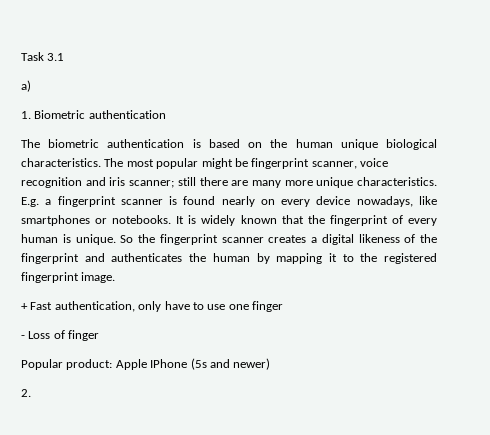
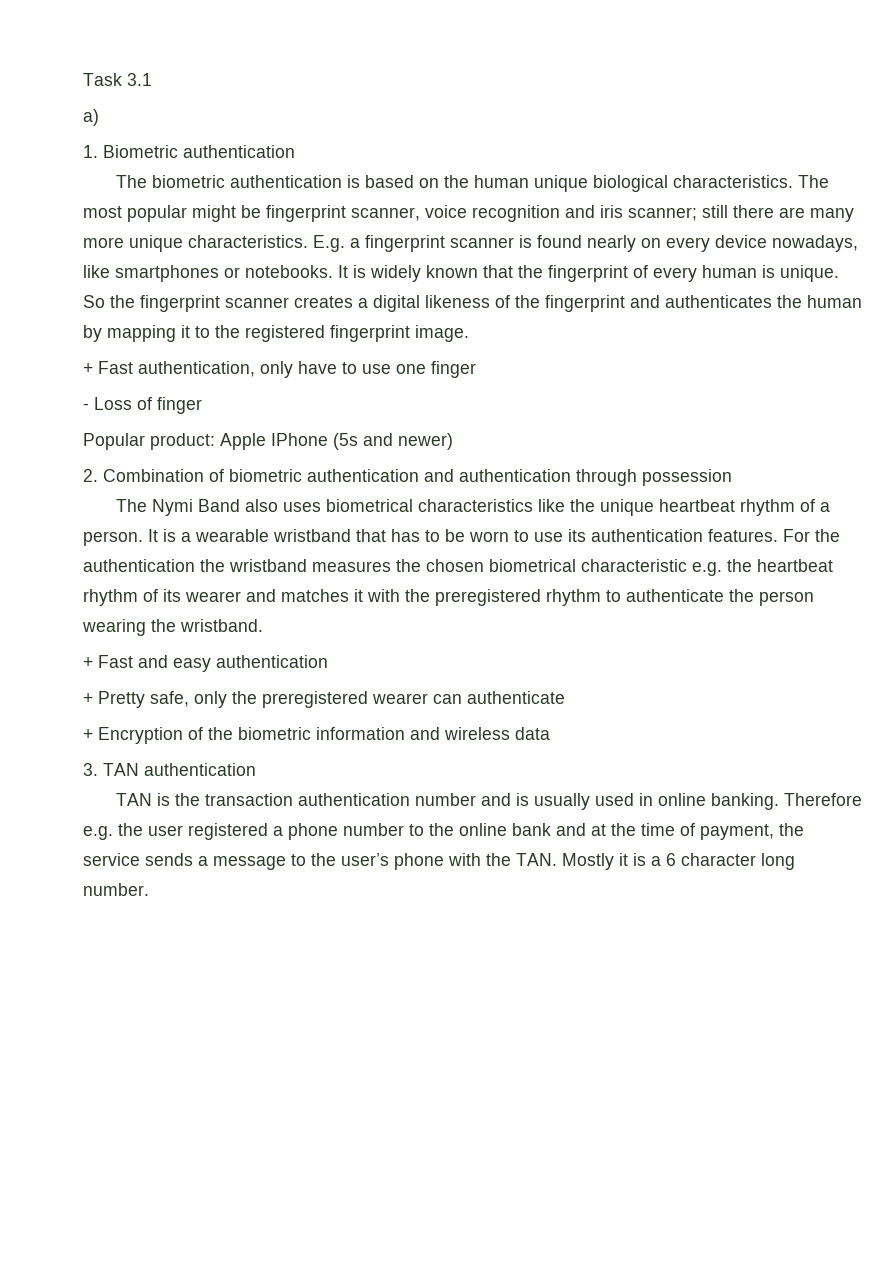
- 2.
+ 2. Combination of biometric authentication and authentication through possession
+ The Nymi Band also uses biometrical characteristics like the unique heartbeat rhythm of a person. It is a wearable wristband that has to be worn to use its authentication features. For the authentication the wristband measures the chosen biometrical characteristic e.g. the heartbeat rhythm of its wearer and matches it with the preregistered rhythm to authenticate the person wearing the wristband.
+ + Fast and easy authentication
+ + Pretty safe, only the preregistered wearer can authenticate
+ + Encryption of the biometric information and wireless data
+ 3. TAN authentication
+ TAN is the transaction authentication number and is usually used in online banking. Therefore e.g. the user registered a phone number to the online bank and at the time of payment, the service sends a message to the user’s phone with the TAN. Mostly it is a 6 character long number.

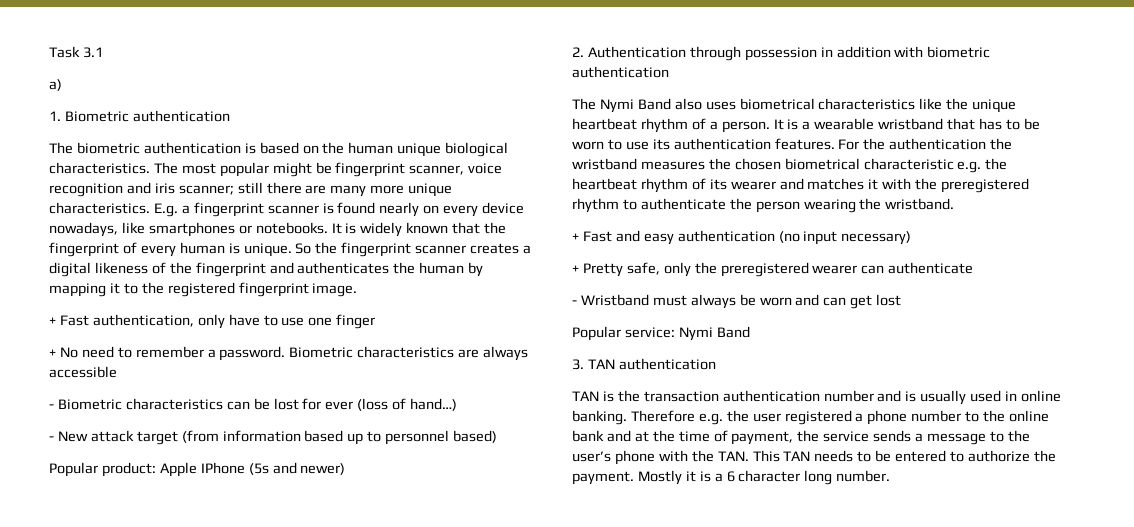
- - Loss of finger
+ + No need to remember a password. Biometric characteristics are always accessible
+ - Biometric characteristics can be lost for ever (loss of hand…)
+ - New attack target (from information based up to personnel based)
- 2. Combination of biometric authentication and authentication through possession
+ 2. Authentication through possession in addition with biometric authentication
- + Fast and easy authentication
+ + Fast and easy authentication (no input necessary)
- + Encryption of the biometric information and wireless data
+ - Wristband must always be worn and can get lost
+ Popular service: Nymi Band
- Therefore e.g. the user registered a phone number to the online bank and at the time of payment, the service sends a message to the user’s phone with the TAN. Mostly it is a 6 character long number.
+ Therefore e.g. the user registered a phone number to the online bank and at the time of payment, the service sends a message to the user’s phone with the TAN. This TAN needs to be entered to authorize the payment. Mostly it is a 6 character long number.

